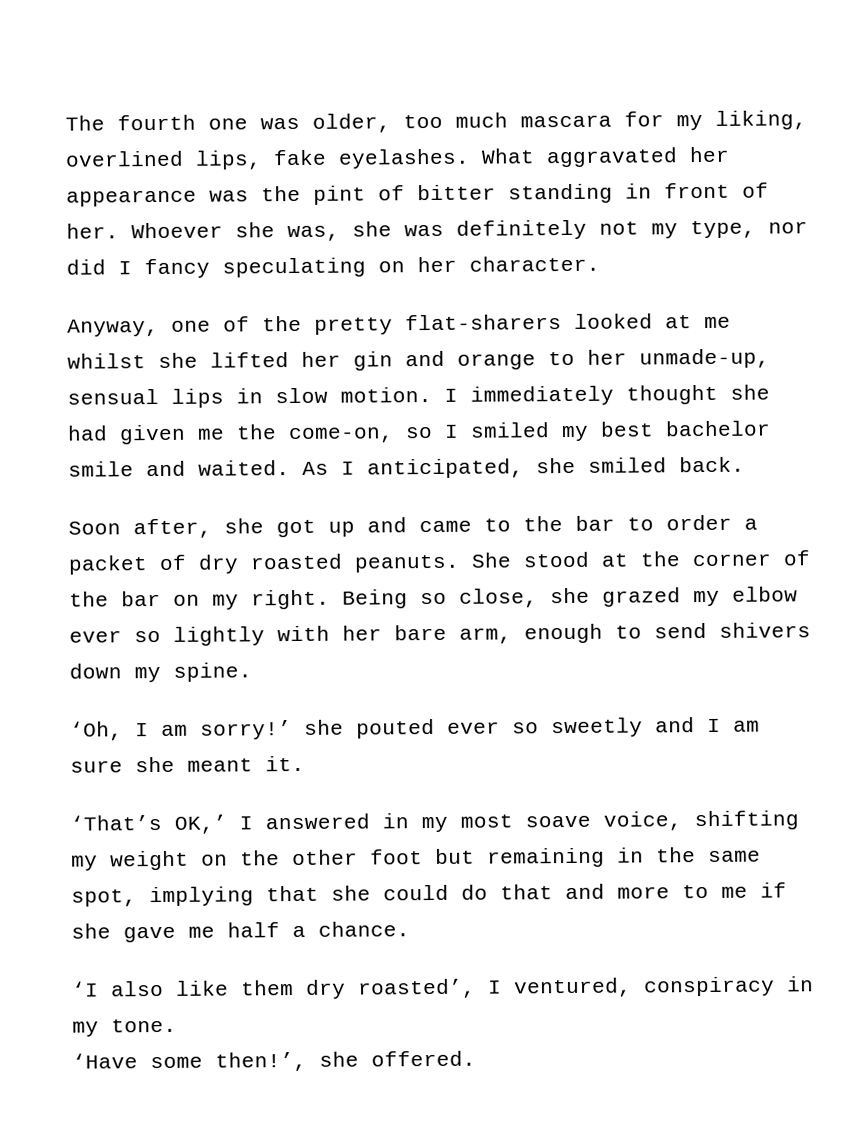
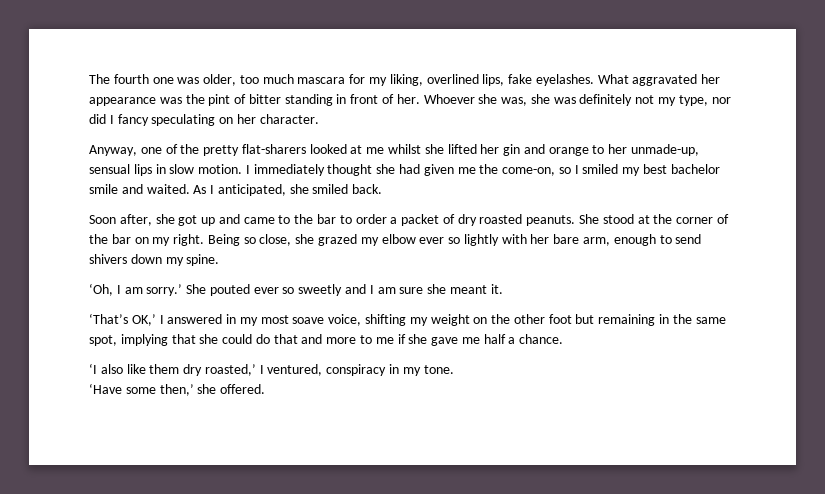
- ‘Oh, I am sorry!’ she pouted ever so sweetly and I am sure she meant it.
+ ‘Oh, I am sorry.’ She pouted ever so sweetly and I am sure she meant it.
- ‘I also like them dry roasted’, I ventured, conspiracy in my tone.
+ ‘I also like them dry roasted,’ I ventured, conspiracy in my tone.
- ‘Have some then!’, she offered.
+ ‘Have some then,’ she offered.

